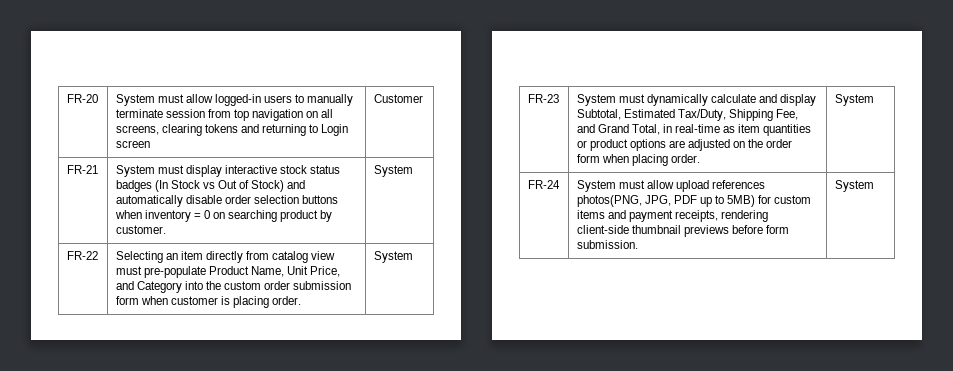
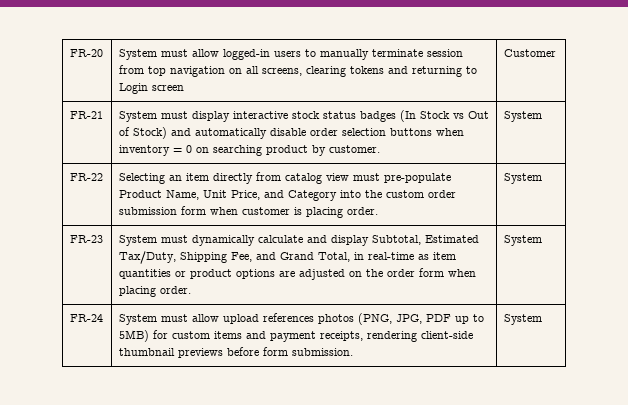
- FR-24 | System must allow upload references photos(PNG, JPG, PDF up to 5MB) for custom items and payment receipts, rendering client-side thumbnail previews before form submission. | System
+ FR-24 | System must allow upload references photos (PNG, JPG, PDF up to 5MB) for custom items and payment receipts, rendering client-side thumbnail previews before form submission. | System

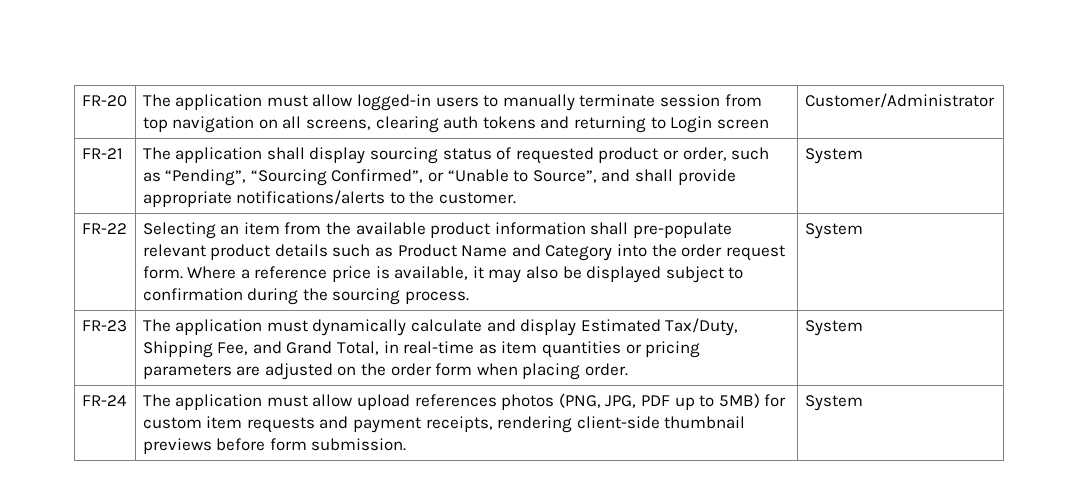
- FR-20 | System must allow logged-in users to manually terminate session from top navigation on all screens, clearing tokens and returning to Login screen | Customer
+ FR-20 | The application must allow logged-in users to manually terminate session from top navigation on all screens, clearing auth tokens and returning to Login screen | Customer/Administrator
- FR-21 | System must display interactive stock status badges (In Stock vs Out of Stock) and automatically disable order selection buttons when inventory = 0 on searching product by customer. | System
+ FR-21 | The application shall display sourcing status of requested product or order, such as “Pending”, “Sourcing Confirmed”, or “Unable to Source”, and shall provide appropriate notifications/alerts to the customer. | System
- Selecting an item directly from catalog view must pre-populate Product Name, Unit Price, and Category into the custom order submission form when customer is placing order.
+ Selecting an item from the available product information shall pre-populate relevant product details such as Product Name and Category into the order request form. Where a reference price is available, it may also be displayed subject to confirmation during the sourcing process.
- FR-23 | System must dynamically calculate and display Subtotal, Estimated Tax/Duty, Shipping Fee, and Grand Total, in real-time as item quantities or product options are adjusted on the order form when placing order. | System
+ FR-23 | The application must dynamically calculate and display Estimated Tax/Duty, Shipping Fee, and Grand Total, in real-time as item quantities or pricing parameters are adjusted on the order form when placing order. | System
- FR-24 | System must allow upload references photos (PNG, JPG, PDF up to 5MB) for custom items and payment receipts, rendering client-side thumbnail previews before form submission. | System
+ FR-24 | The application must allow upload references photos (PNG, JPG, PDF up to 5MB) for custom item requests and payment receipts, rendering client-side thumbnail previews before form submission. | System

